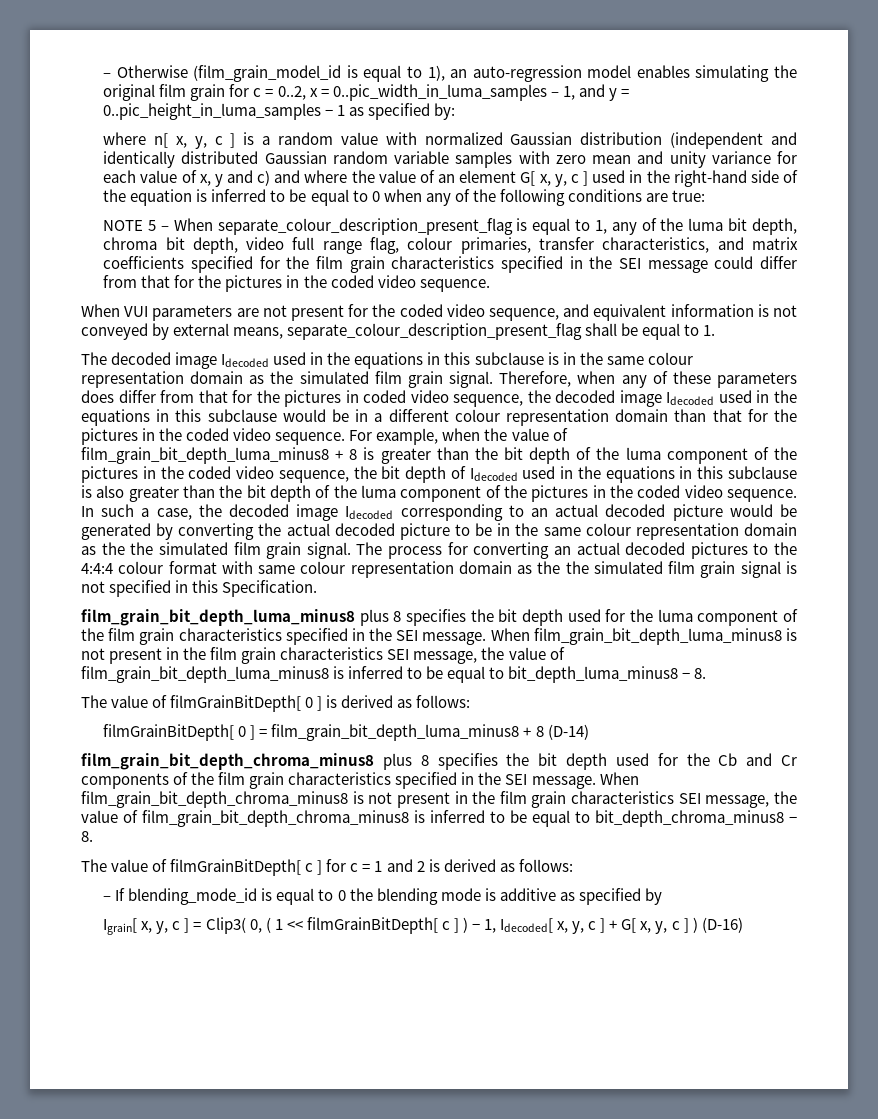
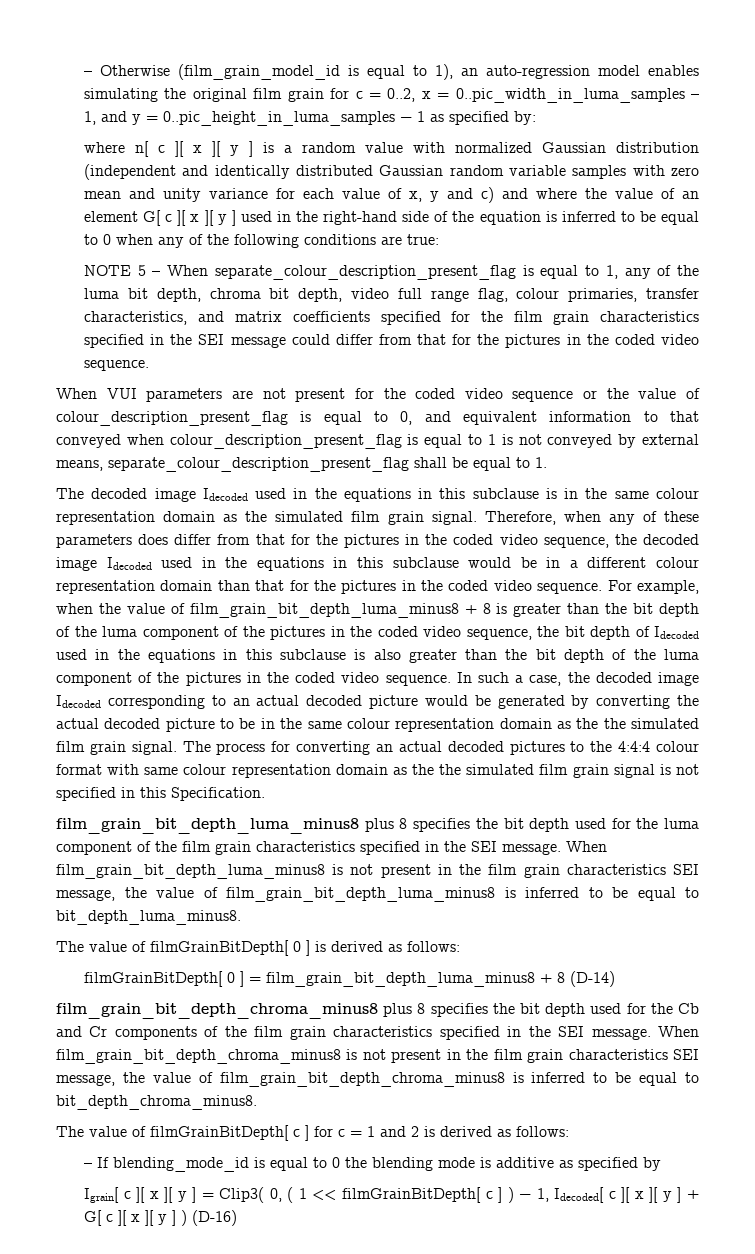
- where n[ x, y, c ] is a random value with normalized Gaussian distribution (independent and identically distributed Gaussian random variable samples with zero mean and unity variance for each value of x, y and c) and where the value of an element G[ x, y, c ] used in the right-hand side of the equation is inferred to be equal to 0 when any of the following conditions are true:
+ where n[ c ][ x ][ y ] is a random value with normalized Gaussian distribution (independent and identically distributed Gaussian random variable samples with zero mean and unity variance for each value of x, y and c) and where the value of an element G[ c ][ x ][ y ] used in the right-hand side of the equation is inferred to be equal to 0 when any of the following conditions are true:
- When VUI parameters are not present for the coded video sequence, and equivalent information is not conveyed by external means, separate_colour_description_present_flag shall be equal to 1.
+ When VUI parameters are not present for the coded video sequence or the value of colour_description_present_flag is equal to 0, and equivalent information to that conveyed when colour_description_present_flag is equal to 1 is not conveyed by external means, separate_colour_description_present_flag shall be equal to 1.
- Therefore, when any of these parameters does differ from that for the pictures in coded video sequence, the decoded image Idecoded used in the equations in this subclause would be in a different colour representation domain than that for the pictures in the coded video sequence.
+ Therefore, when any of these parameters does differ from that for the pictures in the coded video sequence, the decoded image Idecoded used in the equations in this subclause would be in a different colour representation domain than that for the pictures in the coded video sequence.
- When film_grain_bit_depth_luma_minus8 is not present in the film grain characteristics SEI message, the value of film_grain_bit_depth_luma_minus8 is inferred to be equal to bit_depth_luma_minus8 − 8.
+ When film_grain_bit_depth_luma_minus8 is not present in the film grain characteristics SEI message, the value of film_grain_bit_depth_luma_minus8 is inferred to be equal to bit_depth_luma_minus8.
- When film_grain_bit_depth_chroma_minus8 is not present in the film grain characteristics SEI message, the value of film_grain_bit_depth_chroma_minus8 is inferred to be equal to bit_depth_chroma_minus8 − 8.
+ When film_grain_bit_depth_chroma_minus8 is not present in the film grain characteristics SEI message, the value of film_grain_bit_depth_chroma_minus8 is inferred to be equal to bit_depth_chroma_minus8.
- Igrain[ x, y, c ] = Clip3( 0, ( 1 << filmGrainBitDepth[ c ] ) − 1, Idecoded[ x, y, c ] + G[ x, y, c ] ) (D-16)
+ Igrain[ c ][ x ][ y ] = Clip3( 0, ( 1 << filmGrainBitDepth[ c ] ) − 1, Idecoded[ c ][ x ][ y ] + G[ c ][ x ][ y ] ) (D-16)

